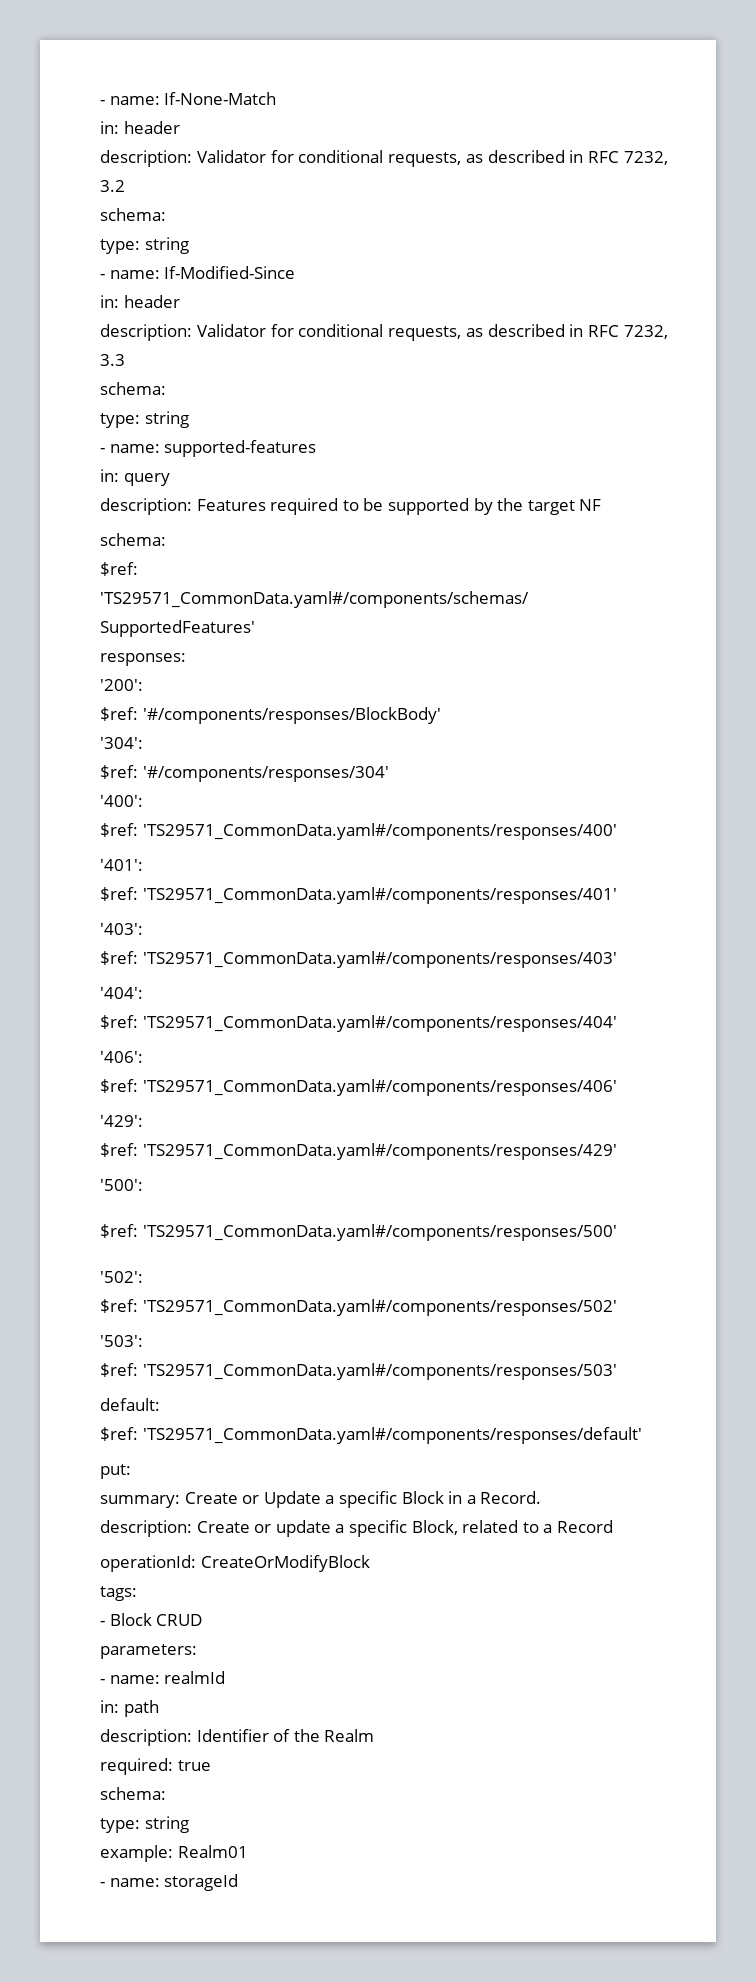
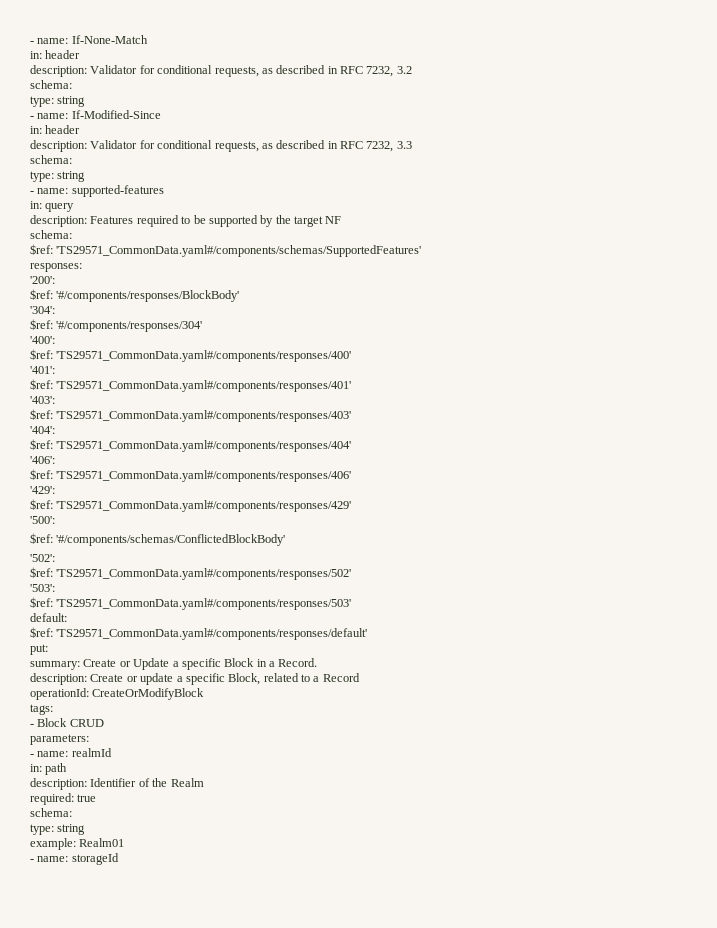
- $ref: 'TS29571_CommonData.yaml#/components/responses/500'
+ $ref: '#/components/schemas/ConflictedBlockBody'

